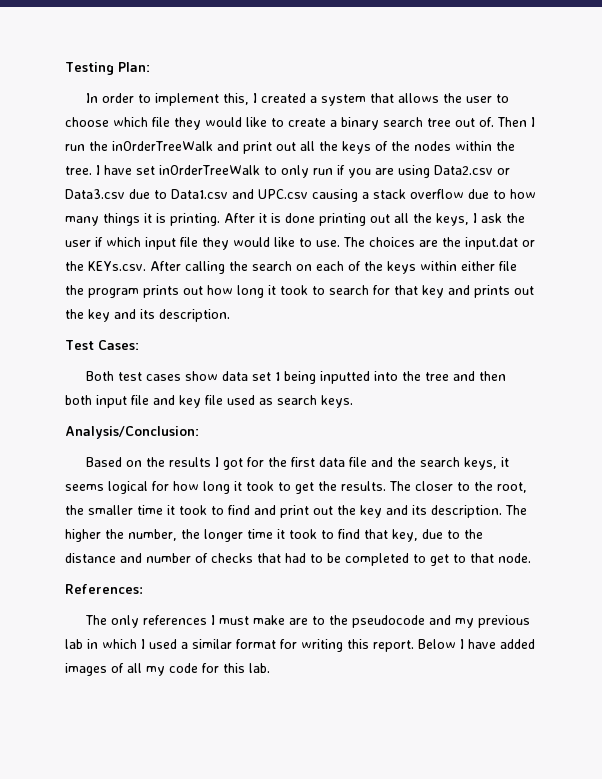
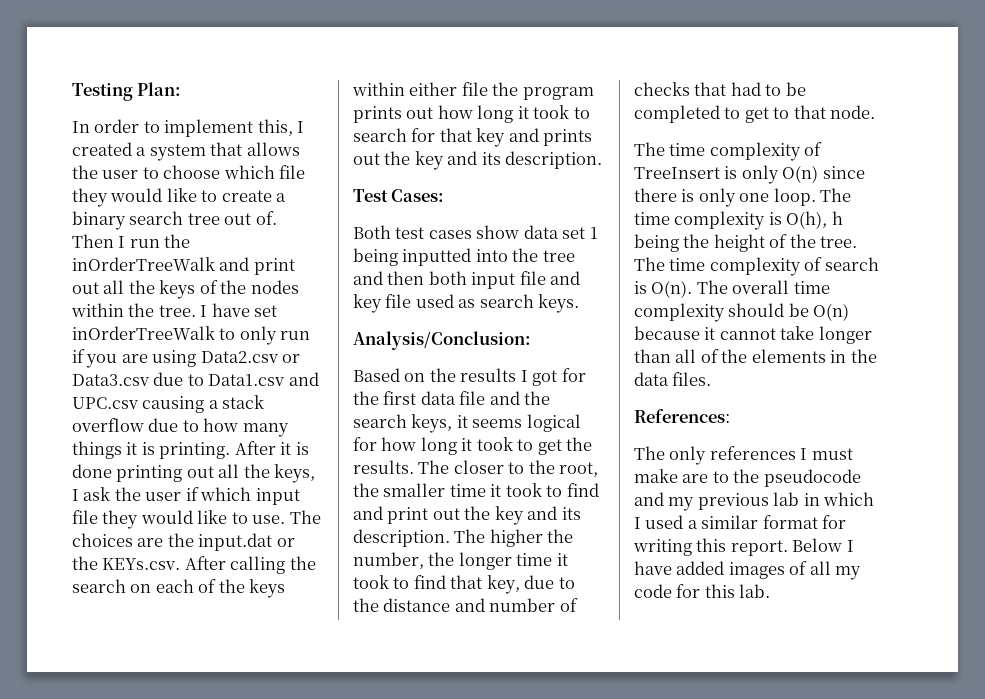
+ The time complexity of TreeInsert is only O(n) since there is only one loop. The time complexity is O(h), h being the height of the tree. The time complexity of search is O(n). The overall time complexity should be O(n) because it cannot take longer than all of the elements in the data files.

